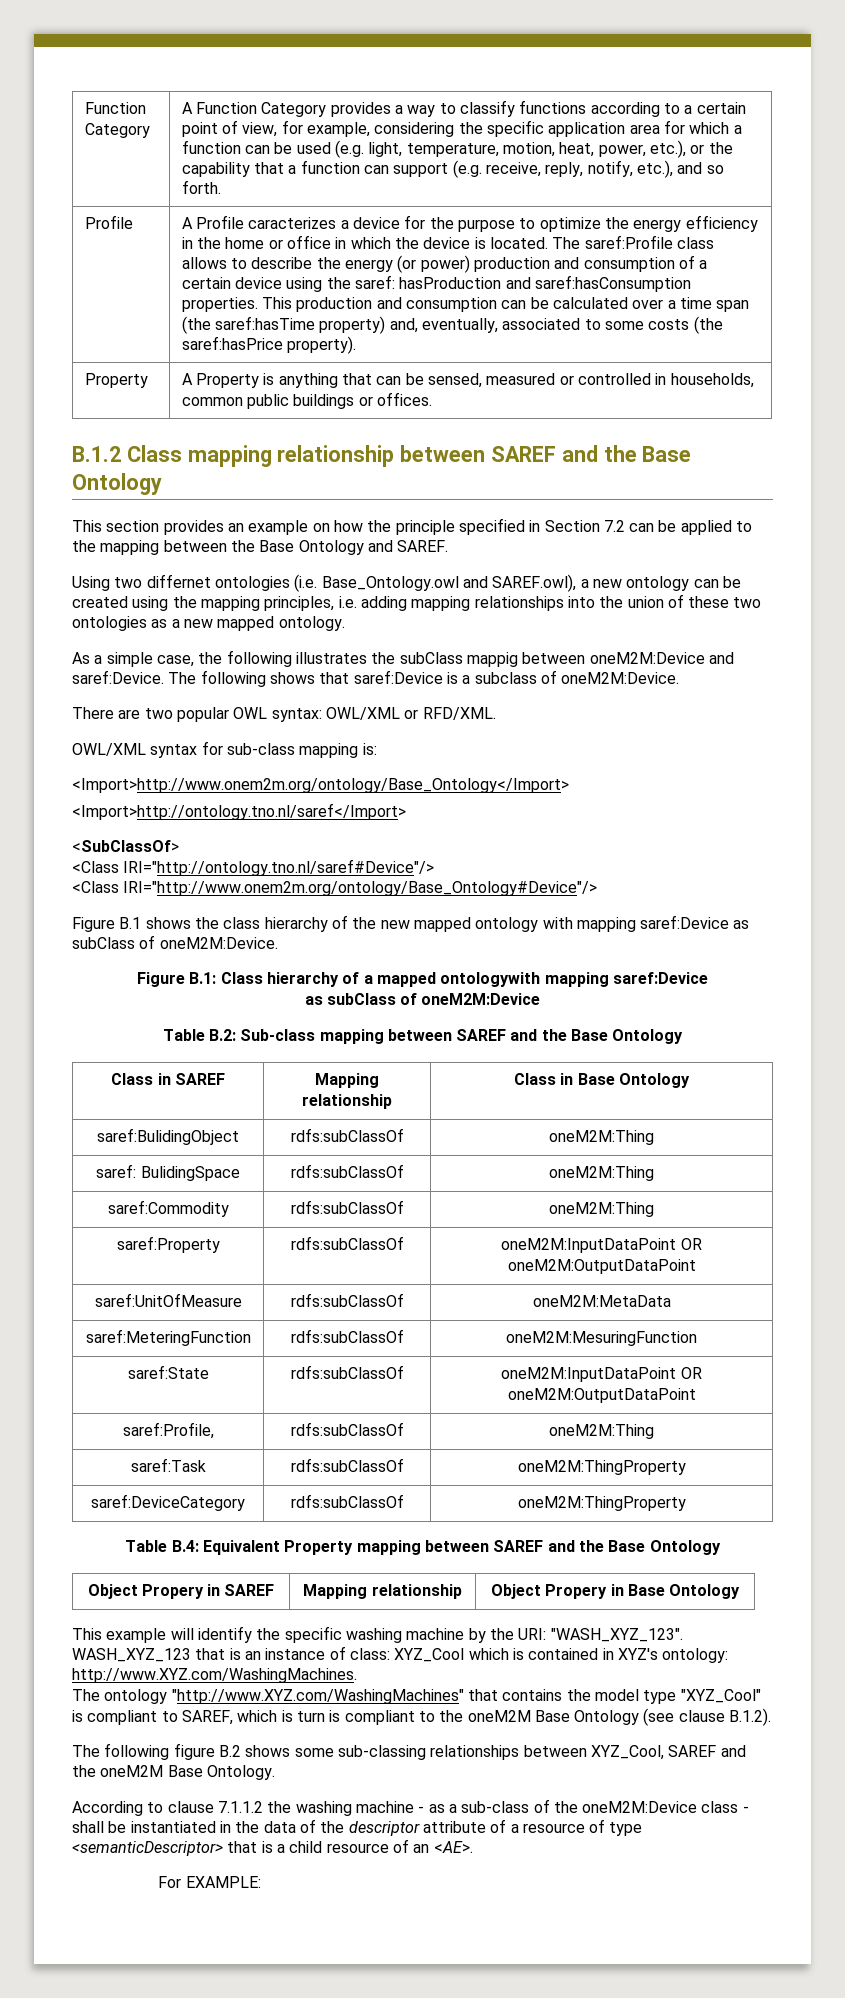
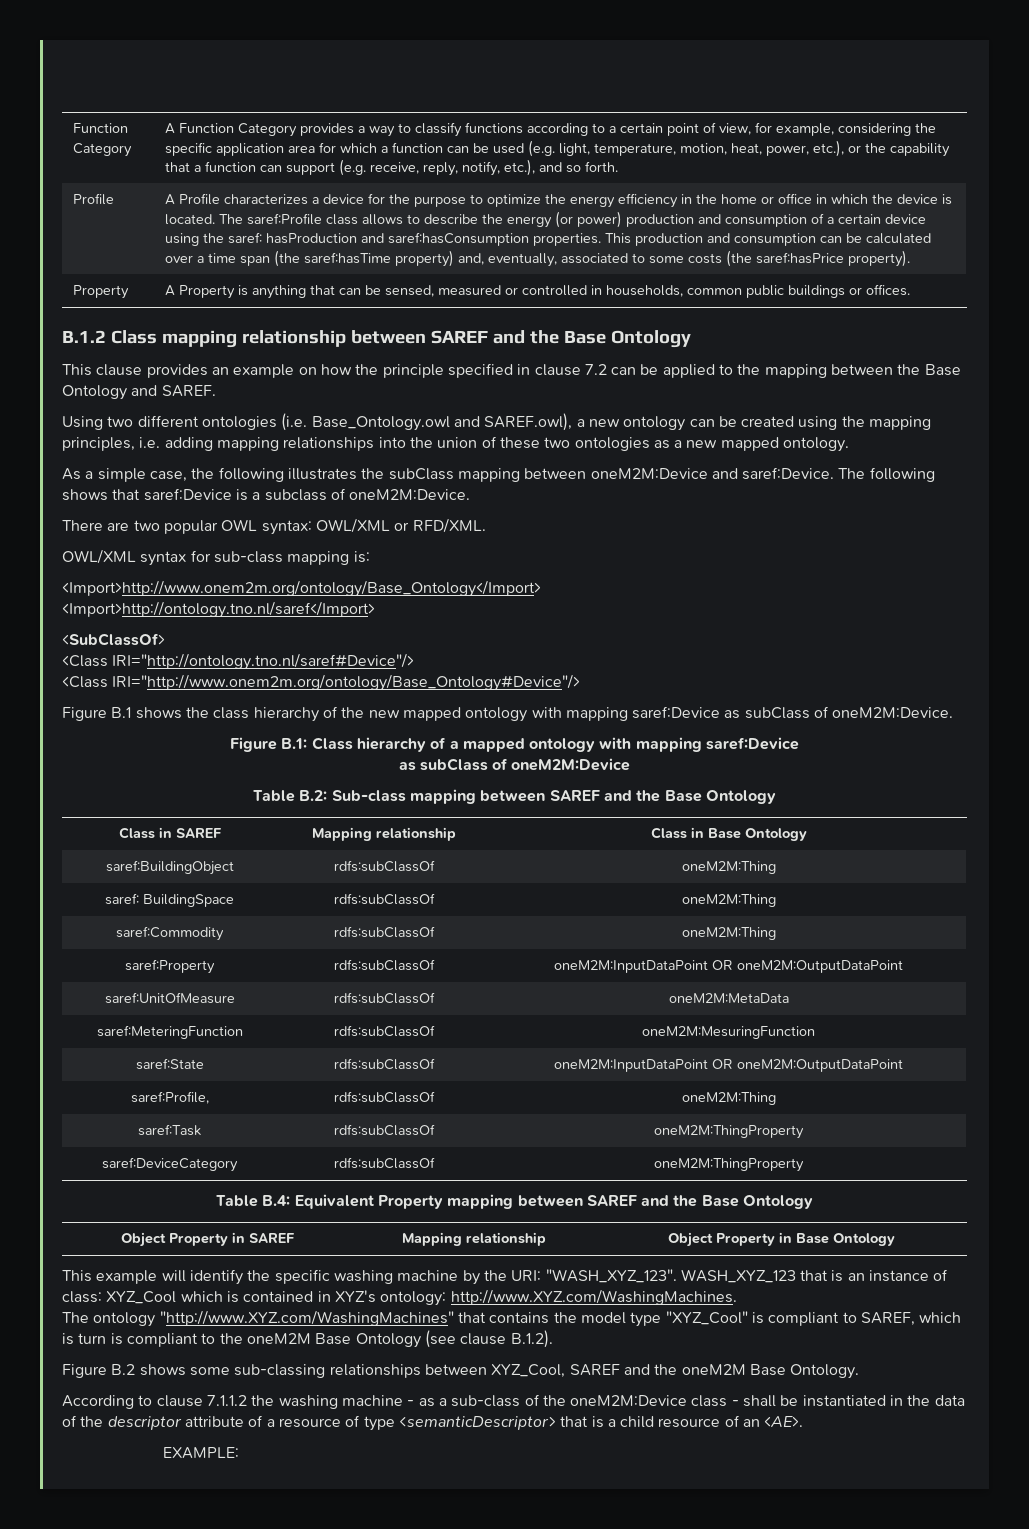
- A Profile caracterizes a device for the purpose to optimize the energy efficiency in the home or office in which the device is located.
+ A Profile characterizes a device for the purpose to optimize the energy efficiency in the home or office in which the device is located.
- This section provides an example on how the principle specified in Section 7.2 can be applied to the mapping between the Base Ontology and SAREF.
+ This clause provides an example on how the principle specified in clause 7.2 can be applied to the mapping between the Base Ontology and SAREF.
- Using two differnet ontologies (i.e. Base_Ontology.owl and SAREF.owl), a new ontology can be created using the mapping principles, i.e. adding mapping relationships into the union of these two ontologies as a new mapped ontology.
+ Using two different ontologies (i.e. Base_Ontology.owl and SAREF.owl), a new ontology can be created using the mapping principles, i.e. adding mapping relationships into the union of these two ontologies as a new mapped ontology.
- As a simple case, the following illustrates the subClass mappig between oneM2M:Device and saref:Device.
+ As a simple case, the following illustrates the subClass mapping between oneM2M:Device and saref:Device.
- Figure B.1: Class hierarchy of a mapped ontologywith mapping saref:Device
+ Figure B.1: Class hierarchy of a mapped ontology with mapping saref:Device
- saref:BulidingObject | rdfs:subClassOf | oneM2M:Thing
+ saref:BuildingObject | rdfs:subClassOf | oneM2M:Thing
- saref: BulidingSpace | rdfs:subClassOf | oneM2M:Thing
+ saref: BuildingSpace | rdfs:subClassOf | oneM2M:Thing
- Object Propery in SAREF | Mapping relationship | Object Propery in Base Ontology
+ Object Property in SAREF | Mapping relationship | Object Property in Base Ontology
- The following figure B.2 shows some sub-classing relationships between XYZ_Cool, SAREF and the oneM2M Base Ontology.
+ Figure B.2 shows some sub-classing relationships between XYZ_Cool, SAREF and the oneM2M Base Ontology.
- For EXAMPLE:
+ EXAMPLE:

